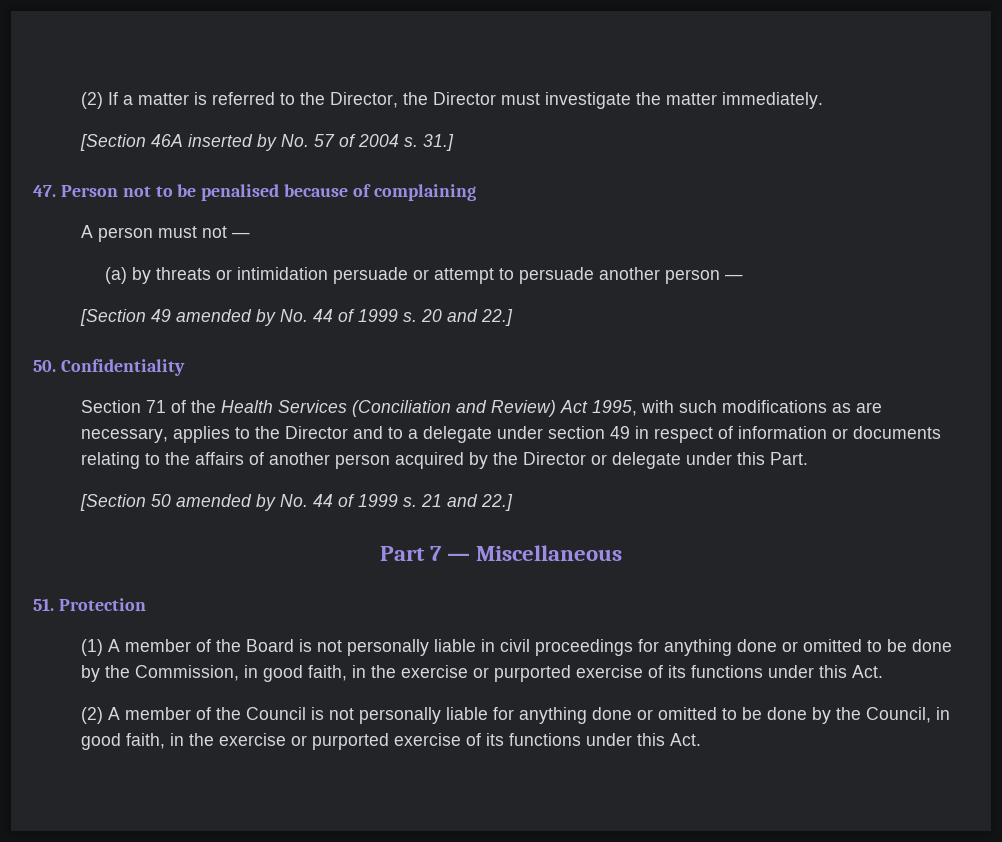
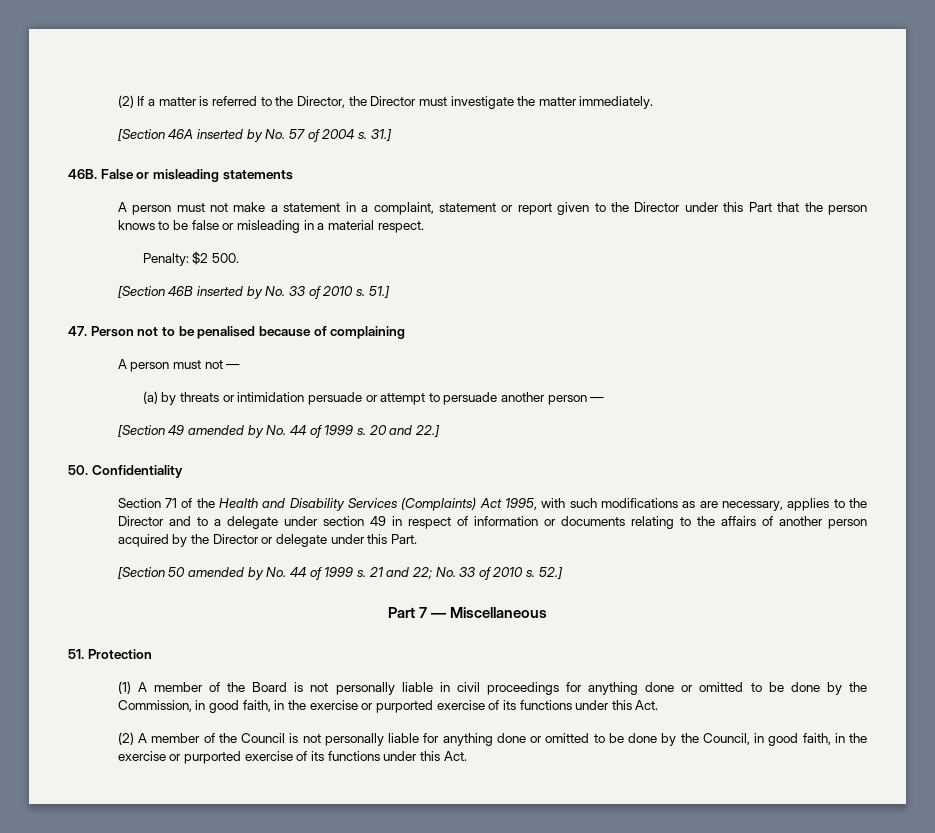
+ 46B. False or misleading statements
+ A person must not make a statement in a complaint, statement or report given to the Director under this Part that the person knows to be false or misleading in a material respect.
+ Penalty: $2 500.
+ [Section 46B inserted by No. 33 of 2010 s. 51.]
- Section 71 of the Health Services (Conciliation and Review) Act 1995, with such modifications as are necessary, applies to the Director and to a delegate under section 49 in respect of information or documents relating to the affairs of another person acquired by the Director or delegate under this Part.
+ Section 71 of the Health and Disability Services (Complaints) Act 1995, with such modifications as are necessary, applies to the Director and to a delegate under section 49 in respect of information or documents relating to the affairs of another person acquired by the Director or delegate under this Part.
- 21 and 22.]
+ 21 and 22; No. 33 of 2010 s. 52.]

